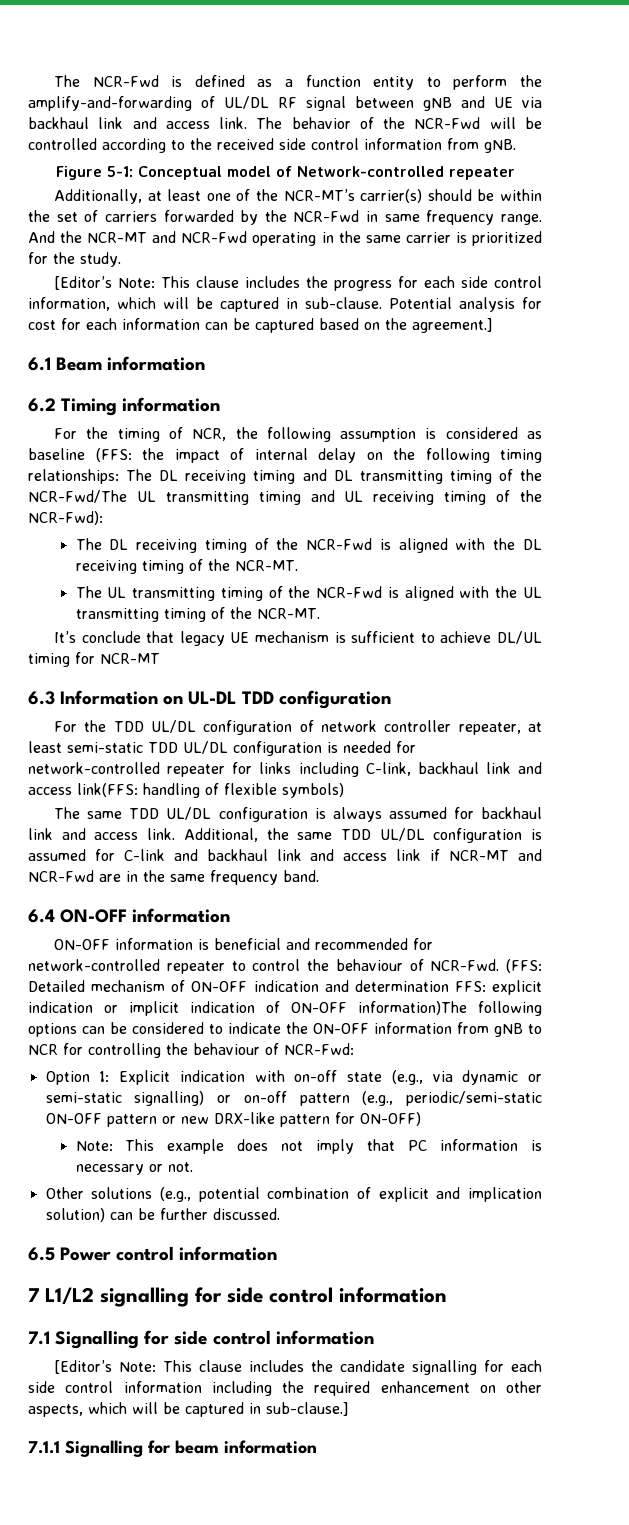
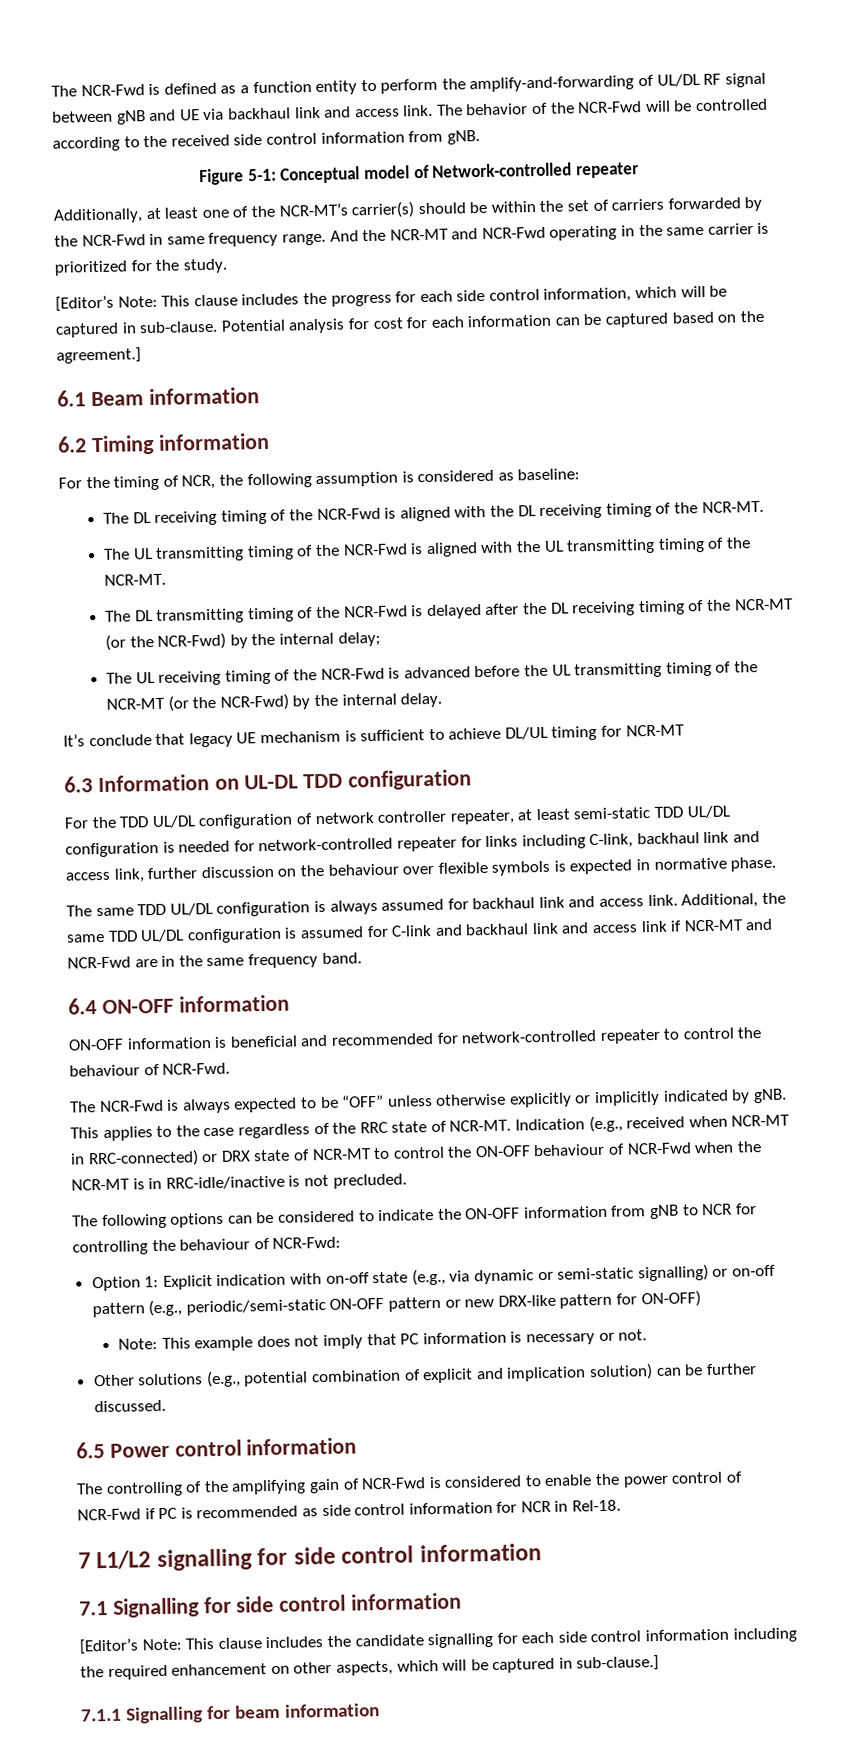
- For the timing of NCR, the following assumption is considered as baseline (FFS: the impact of internal delay on the following timing relationships: The DL receiving timing and DL transmitting timing of the NCR-Fwd/The UL transmitting timing and UL receiving timing of the NCR-Fwd):
+ For the timing of NCR, the following assumption is considered as baseline:
+ The DL transmitting timing of the NCR-Fwd is delayed after the DL receiving timing of the NCR-MT (or the NCR-Fwd) by the internal delay;
+ The UL receiving timing of the NCR-Fwd is advanced before the UL transmitting timing of the NCR-MT (or the NCR-Fwd) by the internal delay.
- For the TDD UL/DL configuration of network controller repeater, at least semi-static TDD UL/DL configuration is needed for network-controlled repeater for links including C-link, backhaul link and access link(FFS: handling of flexible symbols)
+ For the TDD UL/DL configuration of network controller repeater, at least semi-static TDD UL/DL configuration is needed for network-controlled repeater for links including C-link, backhaul link and access link, further discussion on the behaviour over flexible symbols is expected in normative phase.
- ON-OFF information is beneficial and recommended for network-controlled repeater to control the behaviour of NCR-Fwd. (FFS: Detailed mechanism of ON-OFF indication and determination FFS: explicit indication or implicit indication of ON-OFF information)The following options can be considered to indicate the ON-OFF information from gNB to NCR for controlling the behaviour of NCR-Fwd:
+ ON-OFF information is beneficial and recommended for network-controlled repeater to control the behaviour of NCR-Fwd.
+ The NCR-Fwd is always expected to be “OFF” unless otherwise explicitly or implicitly indicated by gNB. This applies to the case regardless of the RRC state of NCR-MT. Indication (e.g., received when NCR-MT in RRC-connected) or DRX state of NCR-MT to control the ON-OFF behaviour of NCR-Fwd when the NCR-MT is in RRC-idle/inactive is not precluded.
+ The following options can be considered to indicate the ON-OFF information from gNB to NCR for controlling the behaviour of NCR-Fwd:
+ The controlling of the amplifying gain of NCR-Fwd is considered to enable the power control of NCR-Fwd if PC is recommended as side control information for NCR in Rel-18.

